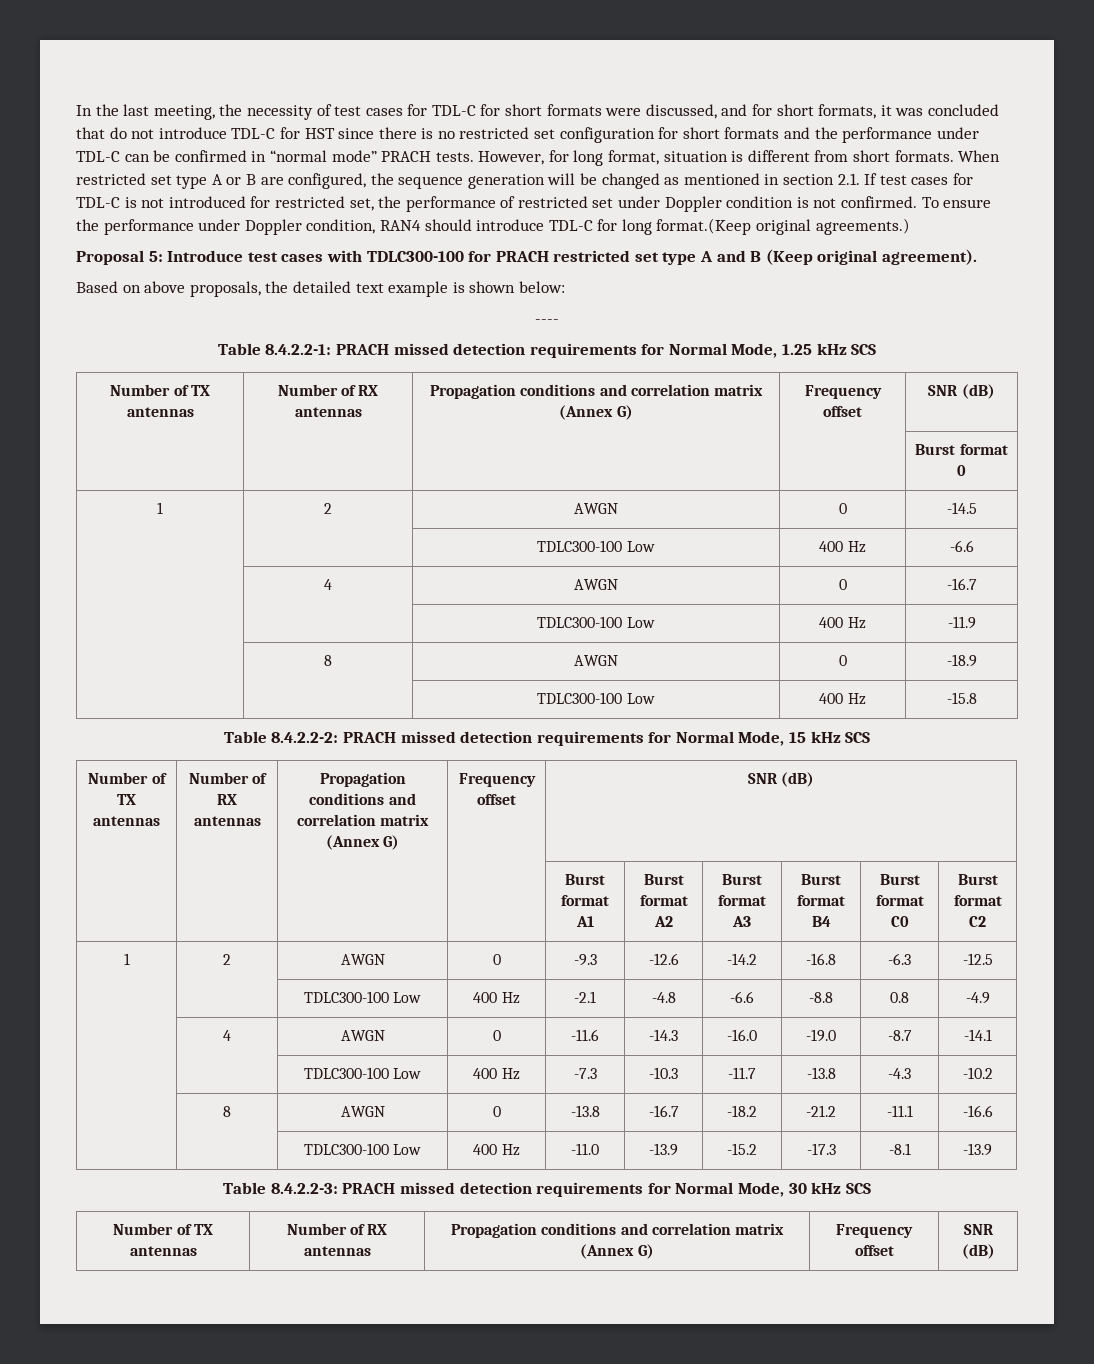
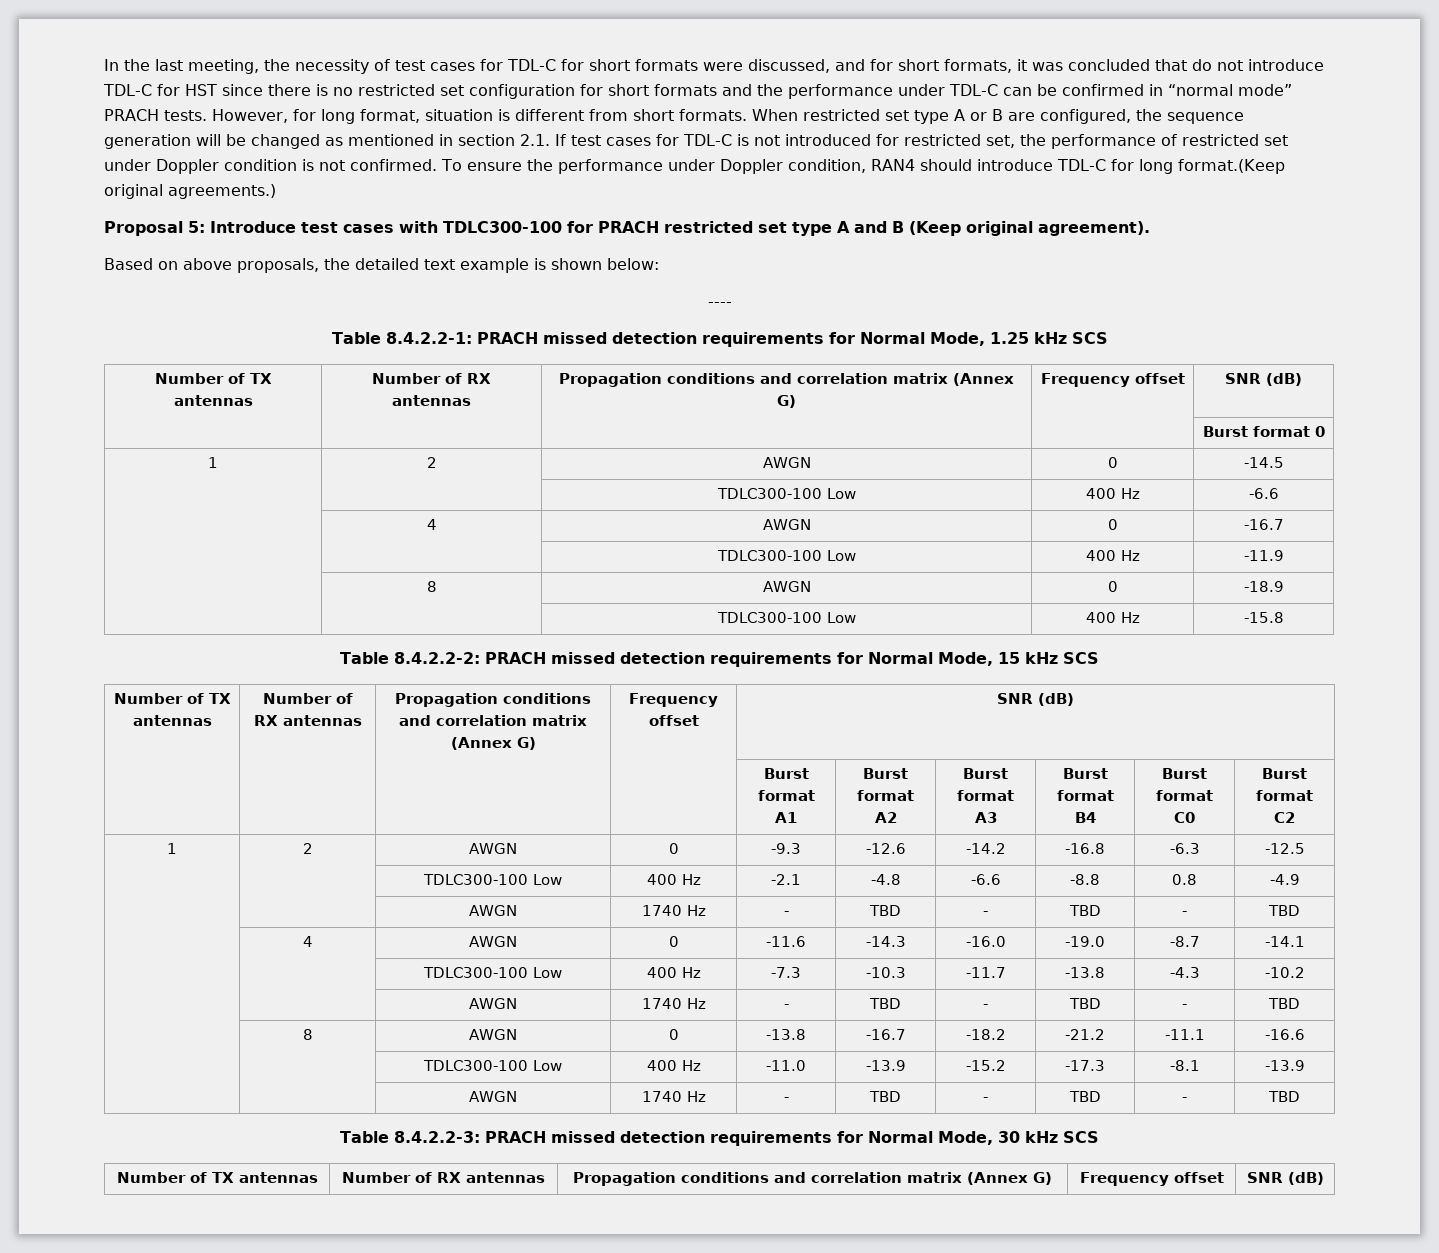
  | | TDLC300-100 Low | 400 Hz | -2.1 | -4.8 | -6.6 | -8.8 | 0.8 | -4.9
+ | | AWGN | 1740 Hz | - | TBD | - | TBD | - | TBD
  | | TDLC300-100 Low | 400 Hz | -7.3 | -10.3 | -11.7 | -13.8 | -4.3 | -10.2
+ | | AWGN | 1740 Hz | - | TBD | - | TBD | - | TBD
  | | TDLC300-100 Low | 400 Hz | -11.0 | -13.9 | -15.2 | -17.3 | -8.1 | -13.9
+ | | AWGN | 1740 Hz | - | TBD | - | TBD | - | TBD

